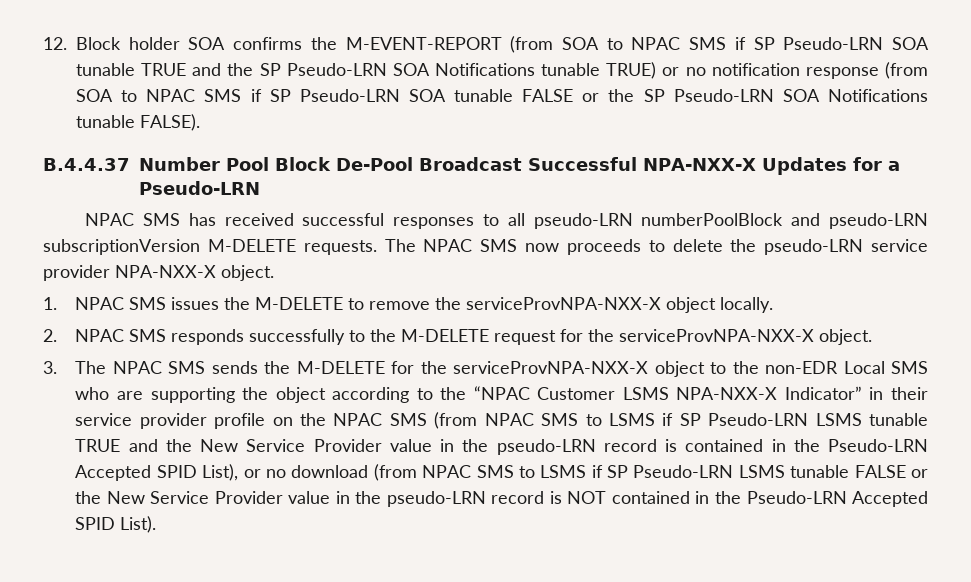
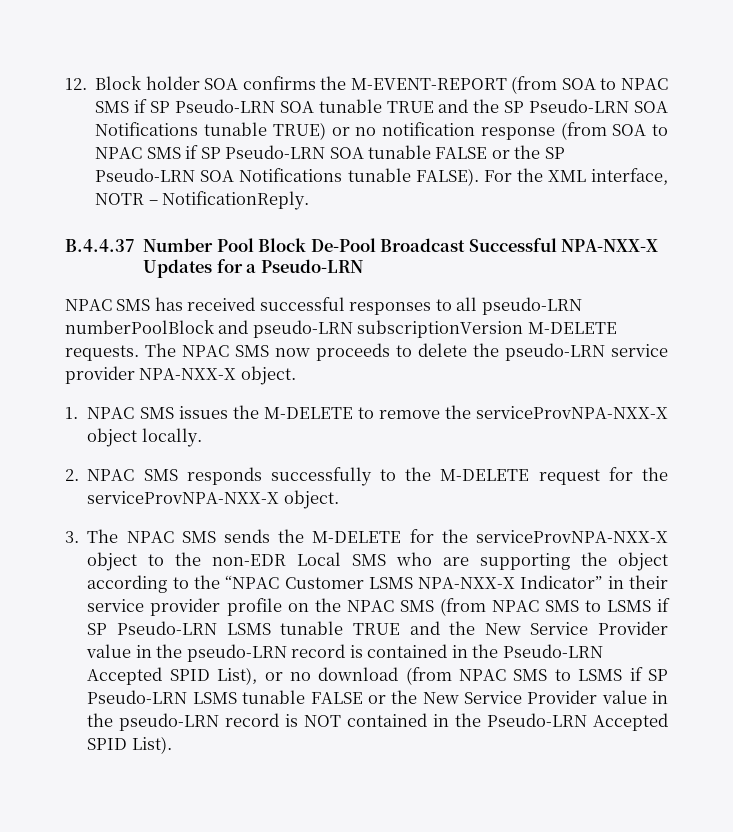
+ For the XML interface, NOTR – NotificationReply.

